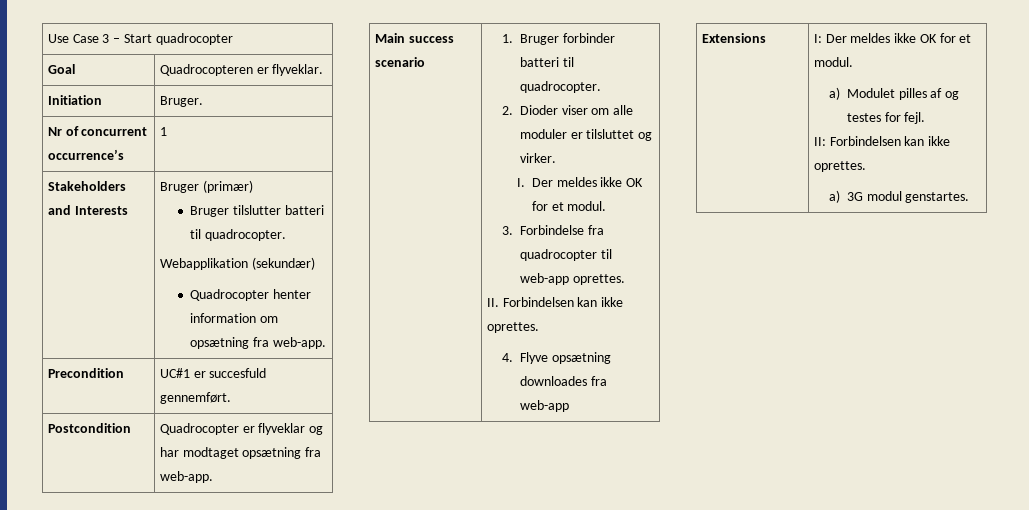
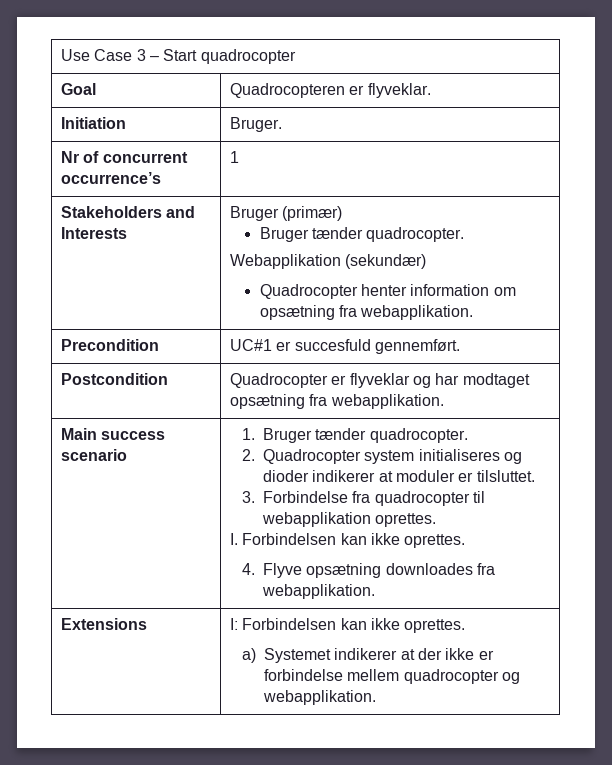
  Stakeholders and Interests | Bruger (primær)
- Bruger tilslutter batteri til quadrocopter.
+ Bruger tænder quadrocopter.
  Webapplikation (sekundær)
- Quadrocopter henter information om opsætning fra web-app.
+ Quadrocopter henter information om opsætning fra webapplikation.
- Postcondition | Quadrocopter er flyveklar og har modtaget opsætning fra web-app.
+ Postcondition | Quadrocopter er flyveklar og har modtaget opsætning fra webapplikation.
- 1. Bruger forbinder batteri til quadrocopter.
+ 1. Bruger tænder quadrocopter.
- 2. Dioder viser om alle moduler er tilsluttet og virker.
- I. Der meldes ikke OK for et modul.
+ 2. Quadrocopter system initialiseres og dioder indikerer at moduler er tilsluttet.
- 3. Forbindelse fra quadrocopter til web-app oprettes.
- II. Forbindelsen kan ikke oprettes.
+ 3. Forbindelse fra quadrocopter til webapplikation oprettes.
+ I. Forbindelsen kan ikke oprettes.
- 4. Flyve opsætning downloades fra web-app
+ 4. Flyve opsætning downloades fra webapplikation.
- Extensions | I: Der meldes ikke OK for et modul.
- a) Modulet pilles af og testes for fejl.
- II: Forbindelsen kan ikke oprettes.
- a) 3G modul genstartes.
+ Extensions | I: Forbindelsen kan ikke oprettes.
+ a) Systemet indikerer at der ikke er forbindelse mellem quadrocopter og webapplikation.

